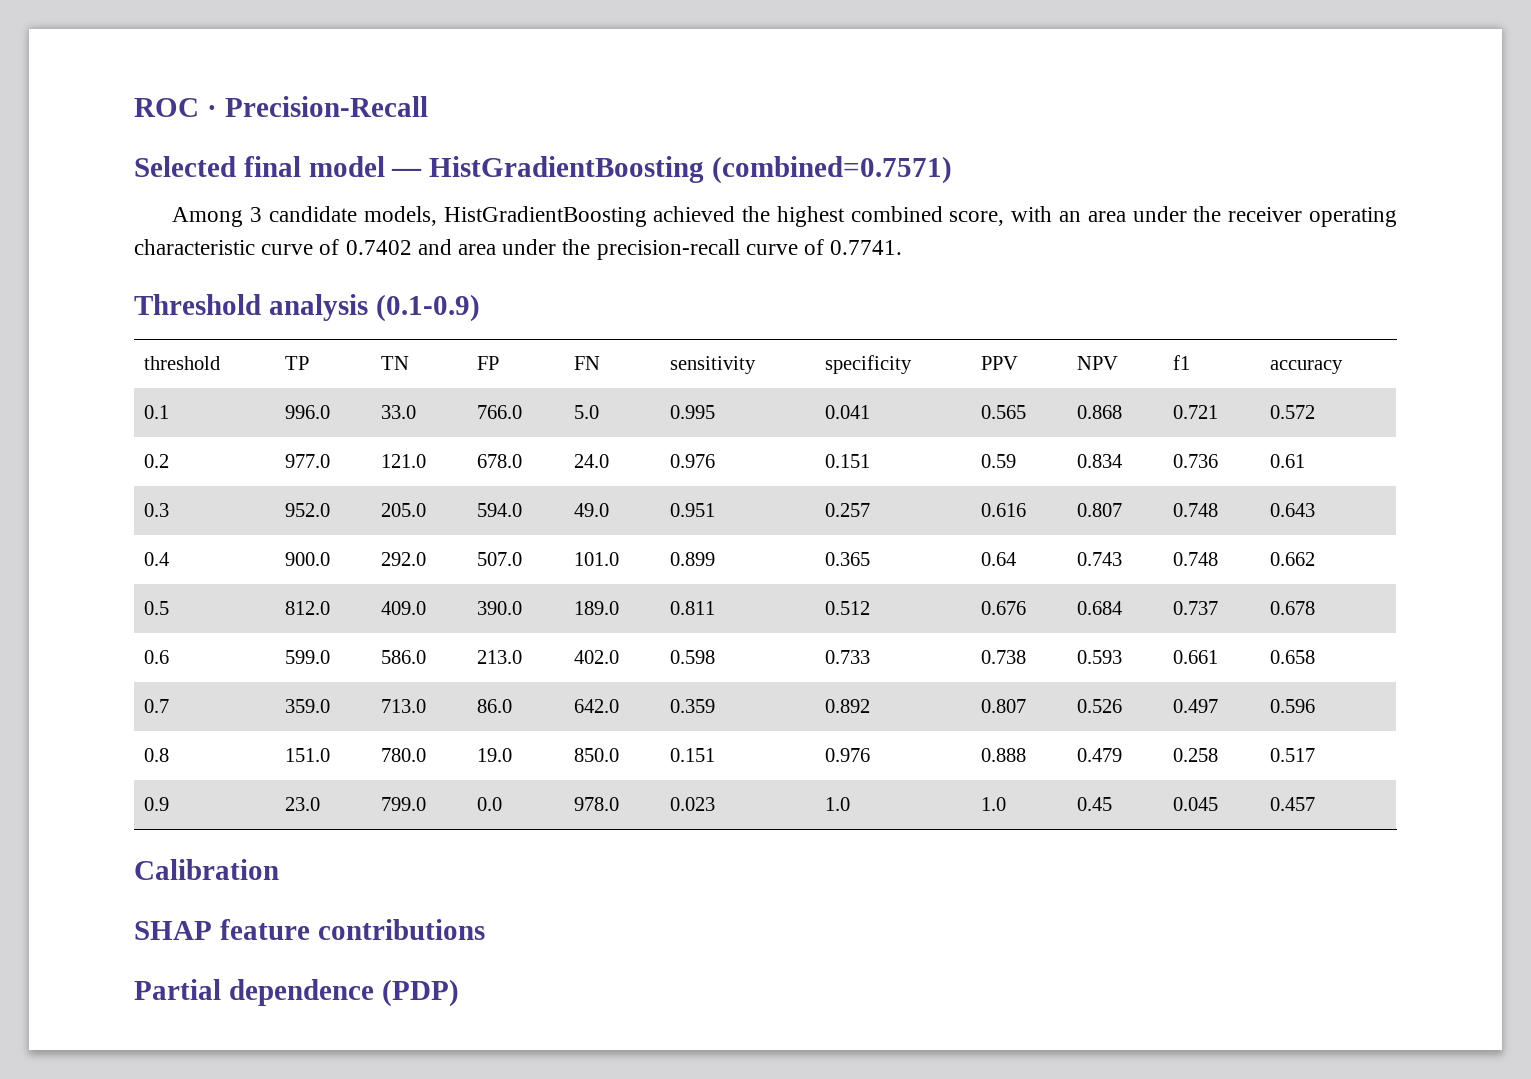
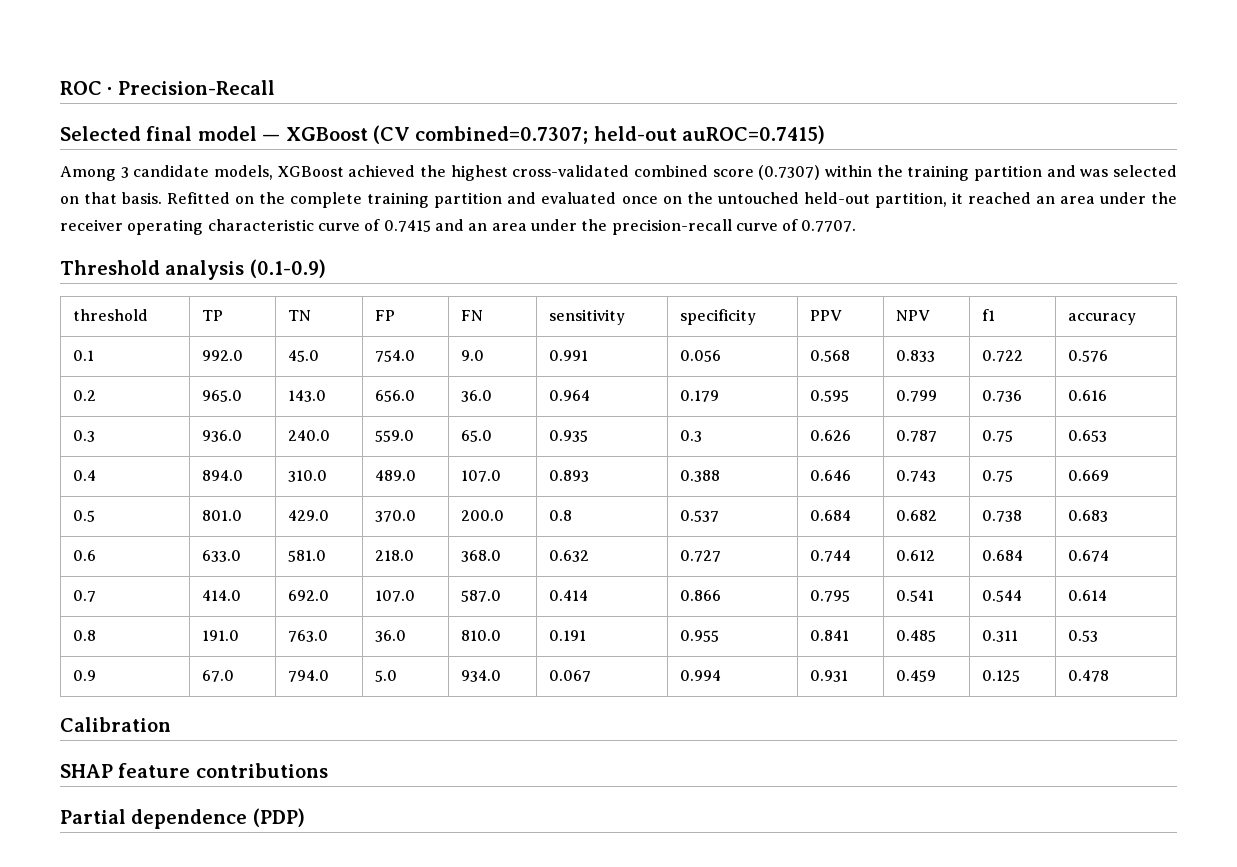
- Selected final model — HistGradientBoosting (combined=0.7571)
+ Selected final model — XGBoost (CV combined=0.7307; held-out auROC=0.7415)
- Among 3 candidate models, HistGradientBoosting achieved the highest combined score, with an area under the receiver operating characteristic curve of 0.7402 and area under the precision-recall curve of 0.7741.
+ Among 3 candidate models, XGBoost achieved the highest cross-validated combined score (0.7307) within the training partition and was selected on that basis. Refitted on the complete training partition and evaluated once on the untouched held-out partition, it reached an area under the receiver operating characteristic curve of 0.7415 and an area under the precision-recall curve of 0.7707.
- 0.1 | 996.0 | 33.0 | 766.0 | 5.0 | 0.995 | 0.041 | 0.565 | 0.868 | 0.721 | 0.572
- 0.2 | 977.0 | 121.0 | 678.0 | 24.0 | 0.976 | 0.151 | 0.59 | 0.834 | 0.736 | 0.61
- 0.3 | 952.0 | 205.0 | 594.0 | 49.0 | 0.951 | 0.257 | 0.616 | 0.807 | 0.748 | 0.643
- 0.4 | 900.0 | 292.0 | 507.0 | 101.0 | 0.899 | 0.365 | 0.64 | 0.743 | 0.748 | 0.662
- 0.5 | 812.0 | 409.0 | 390.0 | 189.0 | 0.811 | 0.512 | 0.676 | 0.684 | 0.737 | 0.678
- 0.6 | 599.0 | 586.0 | 213.0 | 402.0 | 0.598 | 0.733 | 0.738 | 0.593 | 0.661 | 0.658
- 0.7 | 359.0 | 713.0 | 86.0 | 642.0 | 0.359 | 0.892 | 0.807 | 0.526 | 0.497 | 0.596
- 0.8 | 151.0 | 780.0 | 19.0 | 850.0 | 0.151 | 0.976 | 0.888 | 0.479 | 0.258 | 0.517
- 0.9 | 23.0 | 799.0 | 0.0 | 978.0 | 0.023 | 1.0 | 1.0 | 0.45 | 0.045 | 0.457
+ 0.1 | 992.0 | 45.0 | 754.0 | 9.0 | 0.991 | 0.056 | 0.568 | 0.833 | 0.722 | 0.576
+ 0.2 | 965.0 | 143.0 | 656.0 | 36.0 | 0.964 | 0.179 | 0.595 | 0.799 | 0.736 | 0.616
+ 0.3 | 936.0 | 240.0 | 559.0 | 65.0 | 0.935 | 0.3 | 0.626 | 0.787 | 0.75 | 0.653
+ 0.4 | 894.0 | 310.0 | 489.0 | 107.0 | 0.893 | 0.388 | 0.646 | 0.743 | 0.75 | 0.669
+ 0.5 | 801.0 | 429.0 | 370.0 | 200.0 | 0.8 | 0.537 | 0.684 | 0.682 | 0.738 | 0.683
+ 0.6 | 633.0 | 581.0 | 218.0 | 368.0 | 0.632 | 0.727 | 0.744 | 0.612 | 0.684 | 0.674
+ 0.7 | 414.0 | 692.0 | 107.0 | 587.0 | 0.414 | 0.866 | 0.795 | 0.541 | 0.544 | 0.614
+ 0.8 | 191.0 | 763.0 | 36.0 | 810.0 | 0.191 | 0.955 | 0.841 | 0.485 | 0.311 | 0.53
+ 0.9 | 67.0 | 794.0 | 5.0 | 934.0 | 0.067 | 0.994 | 0.931 | 0.459 | 0.125 | 0.478

